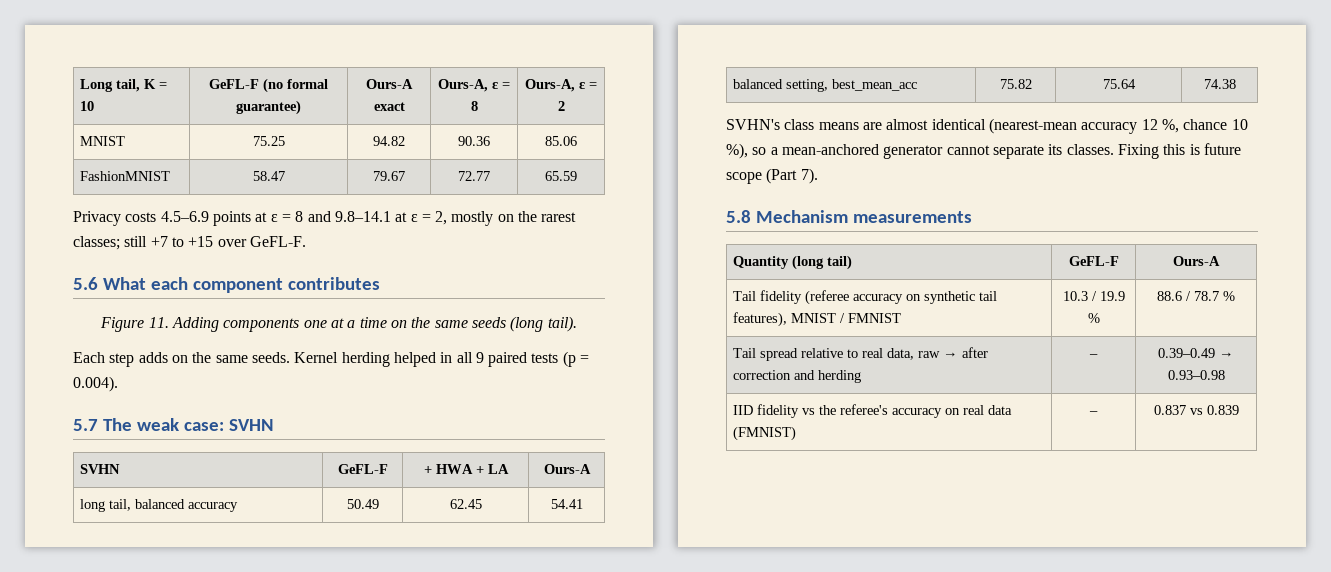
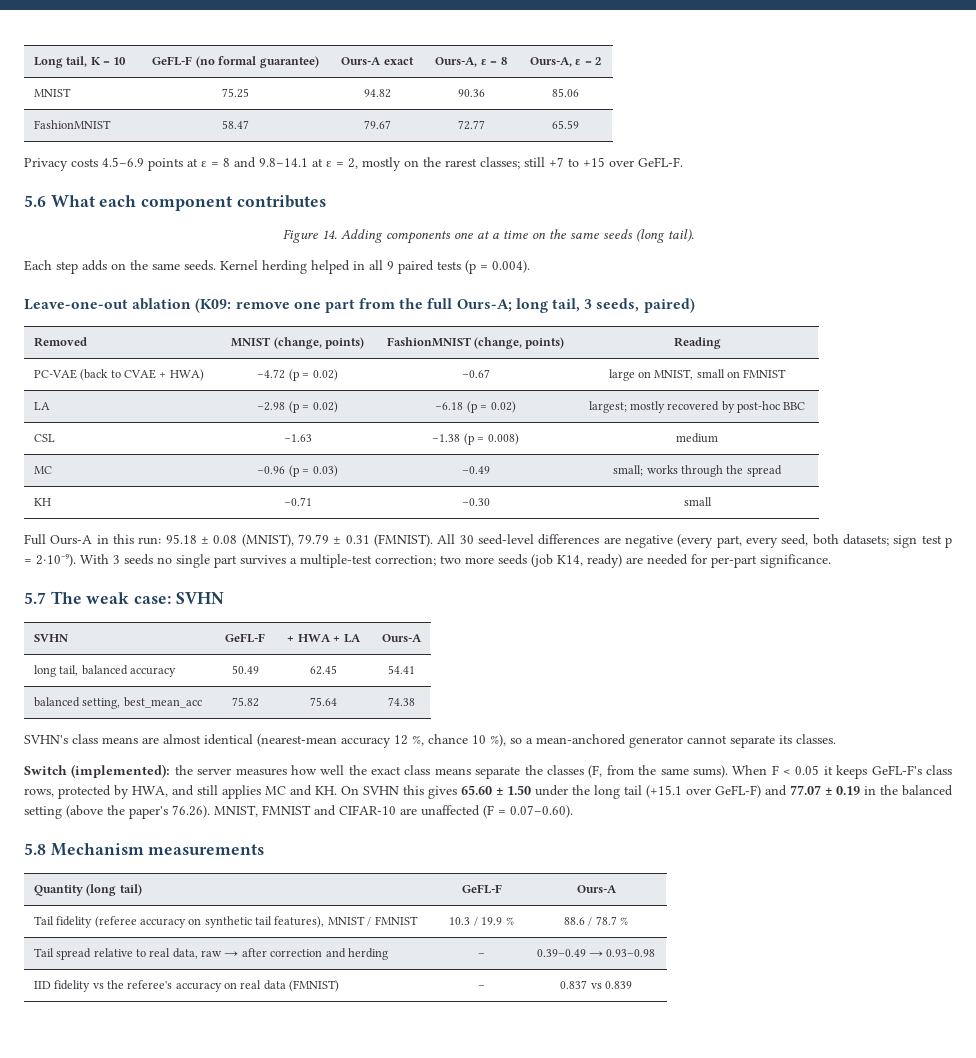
- Figure 11. Adding components one at a time on the same seeds (long tail).
+ Figure 14. Adding components one at a time on the same seeds (long tail).
+ Leave-one-out ablation (K09: remove one part from the full Ours-A; long tail, 3 seeds, paired)
+ Removed | MNIST (change, points) | FashionMNIST (change, points) | Reading
+ PC-VAE (back to CVAE + HWA) | −4.72 (p = 0.02) | −0.67 | large on MNIST, small on FMNIST
+ LA | −2.98 (p = 0.02) | −6.18 (p = 0.02) | largest; mostly recovered by post-hoc BBC
+ CSL | −1.63 | −1.38 (p = 0.008) | medium
+ MC | −0.96 (p = 0.03) | −0.49 | small; works through the spread
+ KH | −0.71 | −0.30 | small
+ Full Ours-A in this run: 95.18 ± 0.08 (MNIST), 79.79 ± 0.31 (FMNIST). All 30 seed-level differences are negative (every part, every seed, both datasets; sign test p = 2·10⁻⁹). With 3 seeds no single part survives a multiple-test correction; two more seeds (job K14, ready) are needed for per-part significance.
- SVHN's class means are almost identical (nearest-mean accuracy 12 %, chance 10 %), so a mean-anchored generator cannot separate its classes. Fixing this is future scope (Part 7).
+ SVHN's class means are almost identical (nearest-mean accuracy 12 %, chance 10 %), so a mean-anchored generator cannot separate its classes.
+ Switch (implemented): the server measures how well the exact class means separate the classes (F, from the same sums). When F < 0.05 it keeps GeFL-F's class rows, protected by HWA, and still applies MC and KH. On SVHN this gives 65.60 ± 1.50 under the long tail (+15.1 over GeFL-F) and 77.07 ± 0.19 in the balanced setting (above the paper's 76.26). MNIST, FMNIST and CIFAR-10 are unaffected (F = 0.07–0.60).

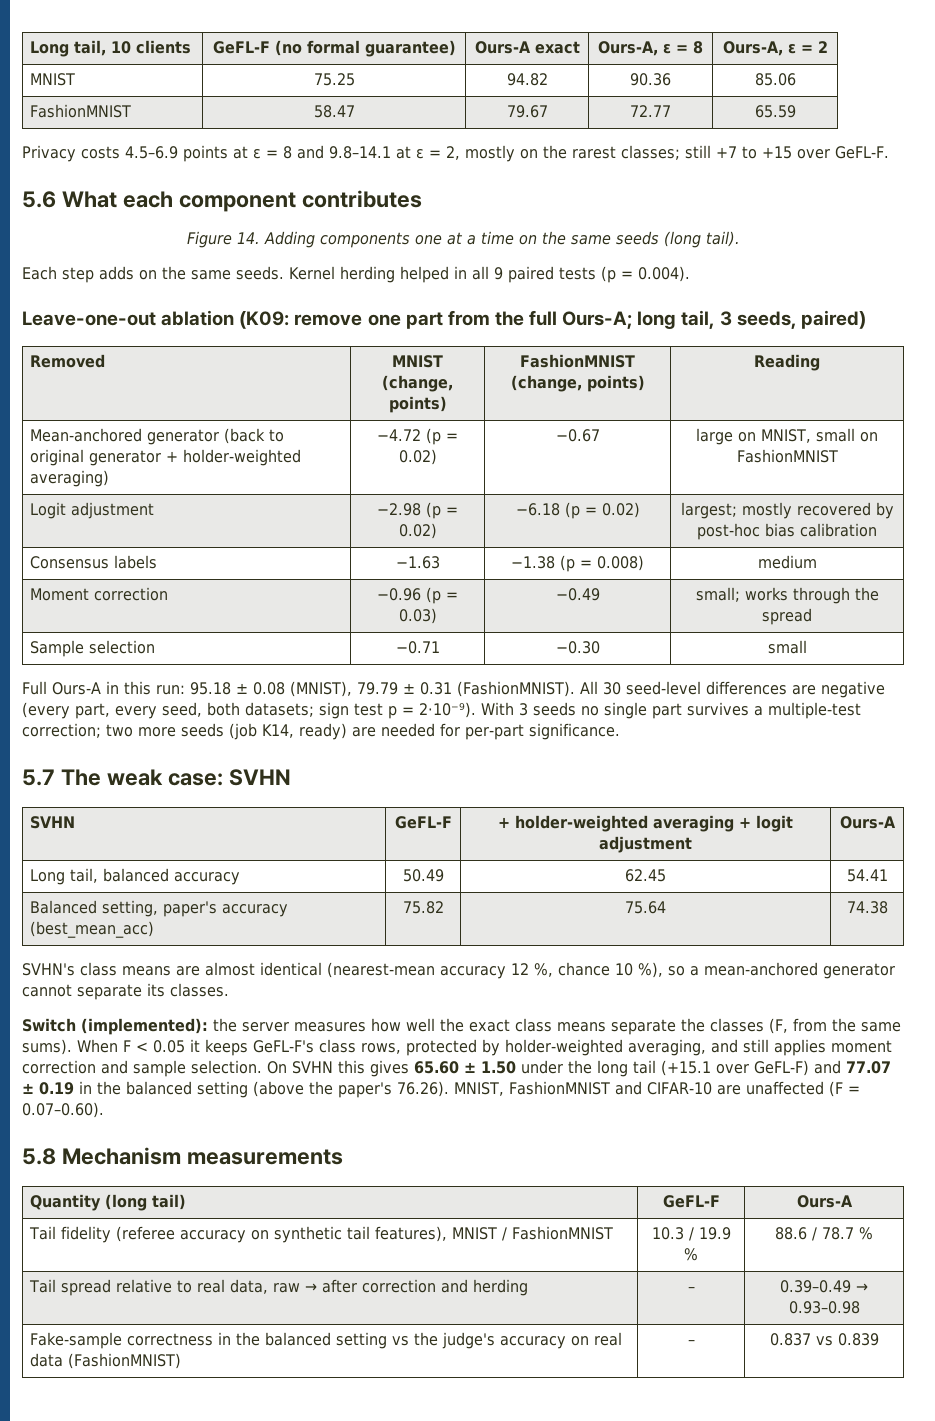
- Long tail, K = 10 | GeFL-F (no formal guarantee) | Ours-A exact | Ours-A, ε = 8 | Ours-A, ε = 2
+ Long tail, 10 clients | GeFL-F (no formal guarantee) | Ours-A exact | Ours-A, ε = 8 | Ours-A, ε = 2
- PC-VAE (back to CVAE + HWA) | −4.72 (p = 0.02) | −0.67 | large on MNIST, small on FMNIST
- LA | −2.98 (p = 0.02) | −6.18 (p = 0.02) | largest; mostly recovered by post-hoc BBC
- CSL | −1.63 | −1.38 (p = 0.008) | medium
+ Mean-anchored generator (back to original generator + holder-weighted averaging) | −4.72 (p = 0.02) | −0.67 | large on MNIST, small on FashionMNIST
+ Logit adjustment | −2.98 (p = 0.02) | −6.18 (p = 0.02) | largest; mostly recovered by post-hoc bias calibration
+ Consensus labels | −1.63 | −1.38 (p = 0.008) | medium
- MC | −0.96 (p = 0.03) | −0.49 | small; works through the spread
+ Moment correction | −0.96 (p = 0.03) | −0.49 | small; works through the spread
- KH | −0.71 | −0.30 | small
+ Sample selection | −0.71 | −0.30 | small
- Full Ours-A in this run: 95.18 ± 0.08 (MNIST), 79.79 ± 0.31 (FMNIST).
+ Full Ours-A in this run: 95.18 ± 0.08 (MNIST), 79.79 ± 0.31 (FashionMNIST).
- SVHN | GeFL-F | + HWA + LA | Ours-A
- long tail, balanced accuracy | 50.49 | 62.45 | 54.41
+ SVHN | GeFL-F | + holder-weighted averaging + logit adjustment | Ours-A
+ Long tail, balanced accuracy | 50.49 | 62.45 | 54.41
- balanced setting, best_mean_acc | 75.82 | 75.64 | 74.38
+ Balanced setting, paper's accuracy (best_mean_acc) | 75.82 | 75.64 | 74.38
- When F < 0.05 it keeps GeFL-F's class rows, protected by HWA, and still applies MC and KH. On SVHN this gives 65.60 ± 1.50 under the long tail (+15.1 over GeFL-F) and 77.07 ± 0.19 in the balanced setting (above the paper's 76.26). MNIST, FMNIST and CIFAR-10 are unaffected (F = 0.07–0.60).
+ When F < 0.05 it keeps GeFL-F's class rows, protected by holder-weighted averaging, and still applies moment correction and sample selection. On SVHN this gives 65.60 ± 1.50 under the long tail (+15.1 over GeFL-F) and 77.07 ± 0.19 in the balanced setting (above the paper's 76.26). MNIST, FashionMNIST and CIFAR-10 are unaffected (F = 0.07–0.60).
- Tail fidelity (referee accuracy on synthetic tail features), MNIST / FMNIST | 10.3 / 19.9 % | 88.6 / 78.7 %
+ Tail fidelity (referee accuracy on synthetic tail features), MNIST / FashionMNIST | 10.3 / 19.9 % | 88.6 / 78.7 %
- IID fidelity vs the referee's accuracy on real data (FMNIST) | – | 0.837 vs 0.839
+ Fake-sample correctness in the balanced setting vs the judge's accuracy on real data (FashionMNIST) | – | 0.837 vs 0.839

